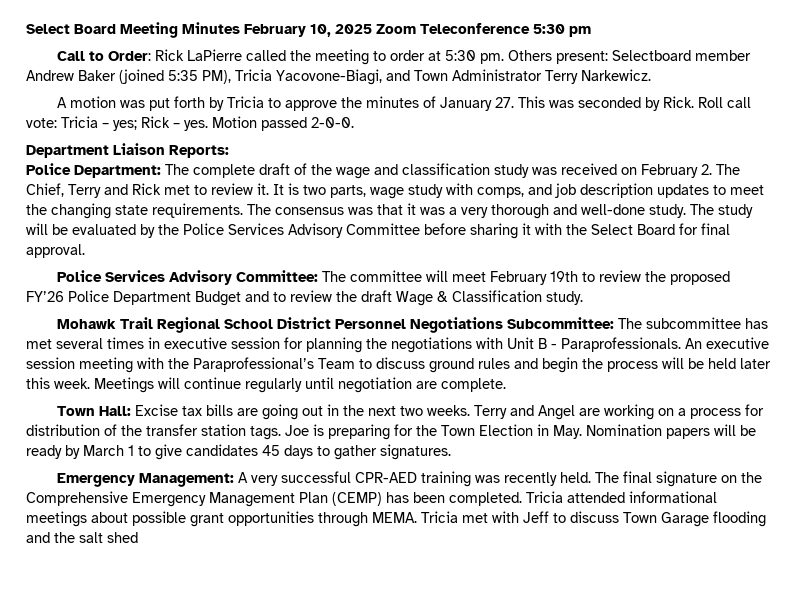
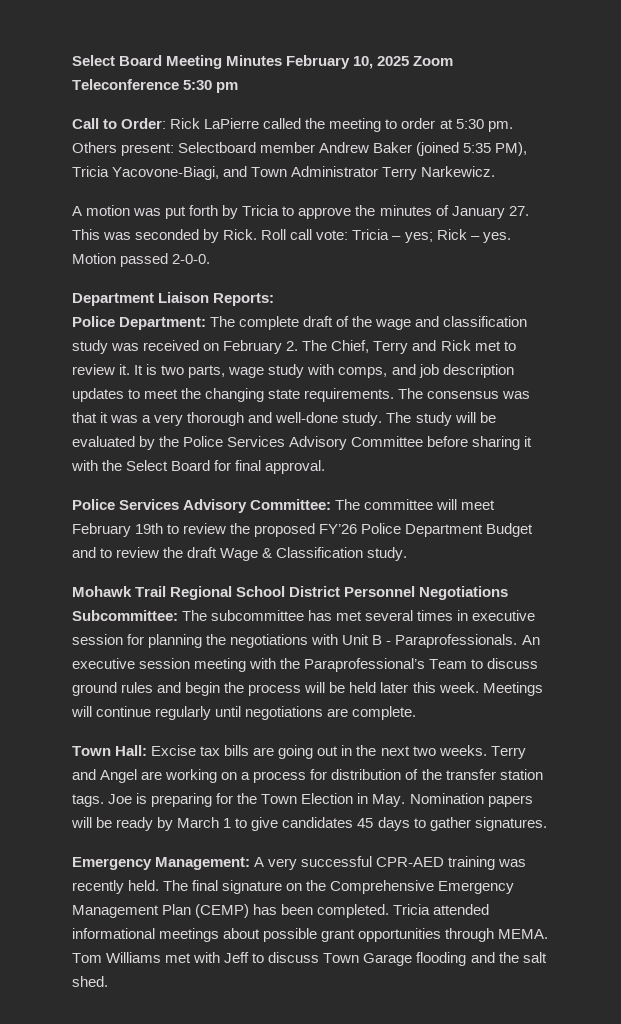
- Meetings will continue regularly until negotiation are complete.
+ Meetings will continue regularly until negotiations are complete.
- Tricia met with Jeff to discuss Town Garage flooding and the salt shed
+ Tom Williams met with Jeff to discuss Town Garage flooding and the salt shed.

